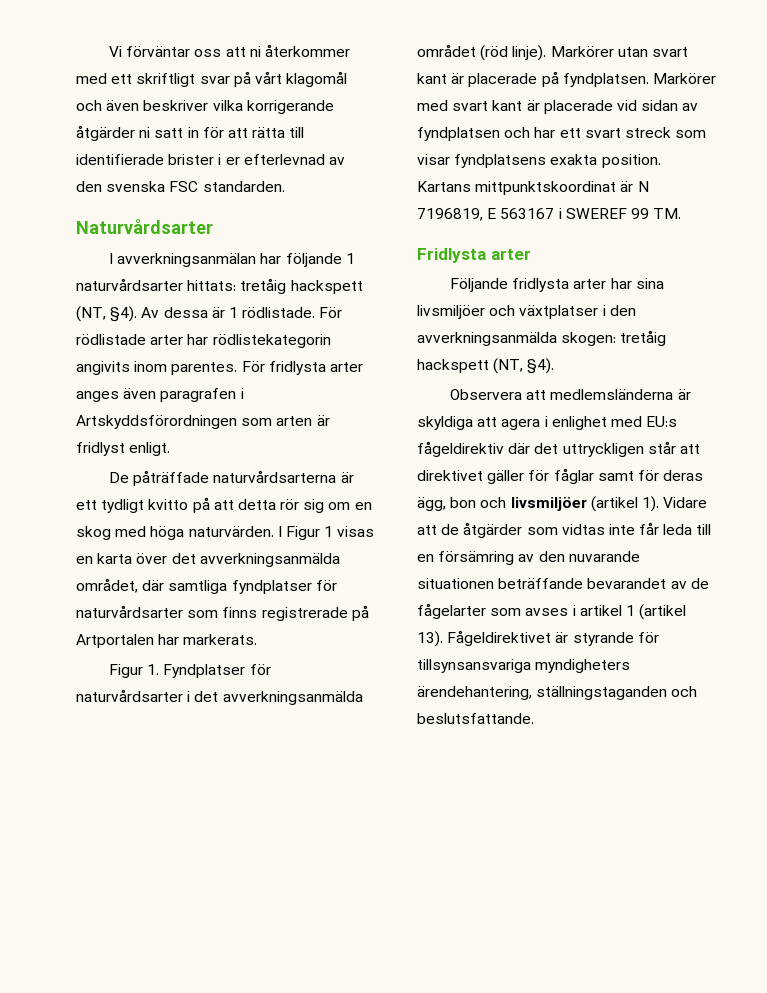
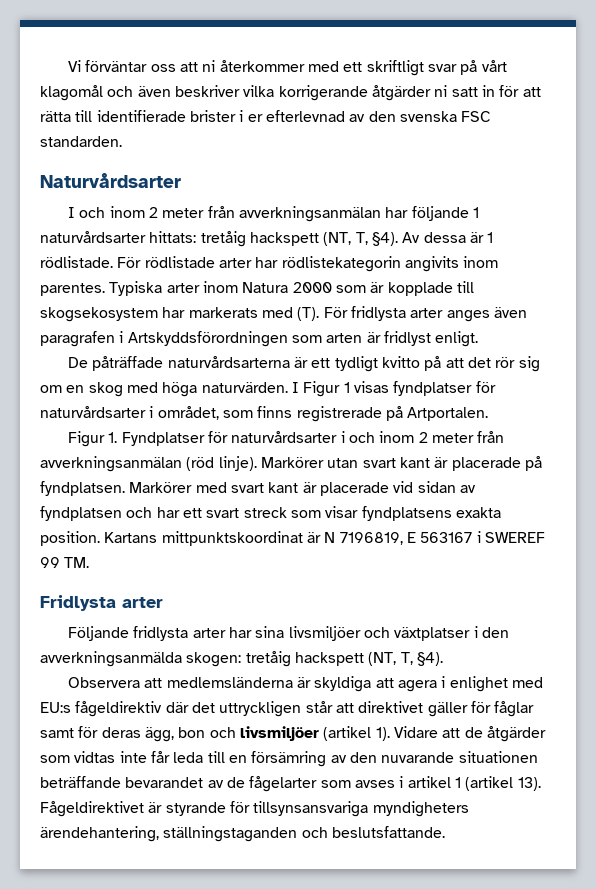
- I avverkningsanmälan har följande 1 naturvårdsarter hittats: tretåig hackspett (NT, §4).
+ I och inom 2 meter från avverkningsanmälan har följande 1 naturvårdsarter hittats: tretåig hackspett (NT, T, §4).
- För fridlysta arter anges även paragrafen i Artskyddsförordningen som arten är fridlyst enligt.
+ Typiska arter inom Natura 2000 som är kopplade till skogsekosystem har markerats med (T). För fridlysta arter anges även paragrafen i Artskyddsförordningen som arten är fridlyst enligt.
- De påträffade naturvårdsarterna är ett tydligt kvitto på att detta rör sig om en skog med höga naturvärden.
+ De påträffade naturvårdsarterna är ett tydligt kvitto på att det rör sig om en skog med höga naturvärden.
- I Figur 1 visas en karta över det avverkningsanmälda området, där samtliga fyndplatser för naturvårdsarter som finns registrerade på Artportalen har markerats.
+ I Figur 1 visas fyndplatser för naturvårdsarter i området, som finns registrerade på Artportalen.
- Figur 1. Fyndplatser för naturvårdsarter i det avverkningsanmälda området (röd linje).
+ Figur 1. Fyndplatser för naturvårdsarter i och inom 2 meter från avverkningsanmälan (röd linje).
- Följande fridlysta arter har sina livsmiljöer och växtplatser i den avverkningsanmälda skogen: tretåig hackspett (NT, §4).
+ Följande fridlysta arter har sina livsmiljöer och växtplatser i den avverkningsanmälda skogen: tretåig hackspett (NT, T, §4).

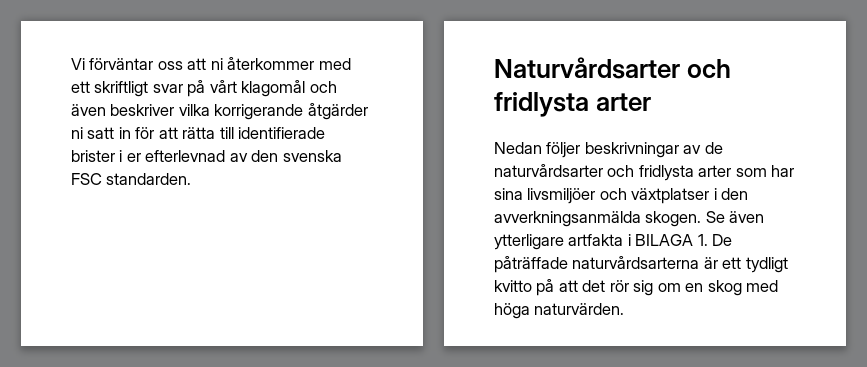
- Naturvårdsarter
- I och inom 2 meter från avverkningsanmälan har följande 1 naturvårdsarter hittats: tretåig hackspett (NT, T, §4). Av dessa är 1 rödlistade. För rödlistade arter har rödlistekategorin angivits inom parentes. Typiska arter inom Natura 2000 som är kopplade till skogsekosystem har markerats med (T). För fridlysta arter anges även paragrafen i Artskyddsförordningen som arten är fridlyst enligt.
- De påträffade naturvårdsarterna är ett tydligt kvitto på att det rör sig om en skog med höga naturvärden. I Figur 1 visas fyndplatser för naturvårdsarter i området, som finns registrerade på Artportalen.
- Figur 1. Fyndplatser för naturvårdsarter i och inom 2 meter från avverkningsanmälan (röd linje). Markörer utan svart kant är placerade på fyndplatsen. Markörer med svart kant är placerade vid sidan av fyndplatsen och har ett svart streck som visar fyndplatsens exakta position. Kartans mittpunktskoordinat är N 7196819, E 563167 i SWEREF 99 TM.
- Fridlysta arter
- Följande fridlysta arter har sina livsmiljöer och växtplatser i den avverkningsanmälda skogen: tretåig hackspett (NT, T, §4).
- Observera att medlemsländerna är skyldiga att agera i enlighet med EU:s fågeldirektiv där det uttryckligen står att direktivet gäller för fåglar samt för deras ägg, bon och livsmiljöer (artikel 1). Vidare att de åtgärder som vidtas inte får leda till en försämring av den nuvarande situationen beträffande bevarandet av de fågelarter som avses i artikel 1 (artikel 13). Fågeldirektivet är styrande för tillsynsansvariga myndigheters ärendehantering, ställningstaganden och beslutsfattande.
+ Naturvårdsarter och fridlysta arter
+ Nedan följer beskrivningar av de naturvårdsarter och fridlysta arter som har sina livsmiljöer och växtplatser i den avverkningsanmälda skogen. Se även ytterligare artfakta i BILAGA 1. De påträffade naturvårdsarterna är ett tydligt kvitto på att det rör sig om en skog med höga naturvärden.

